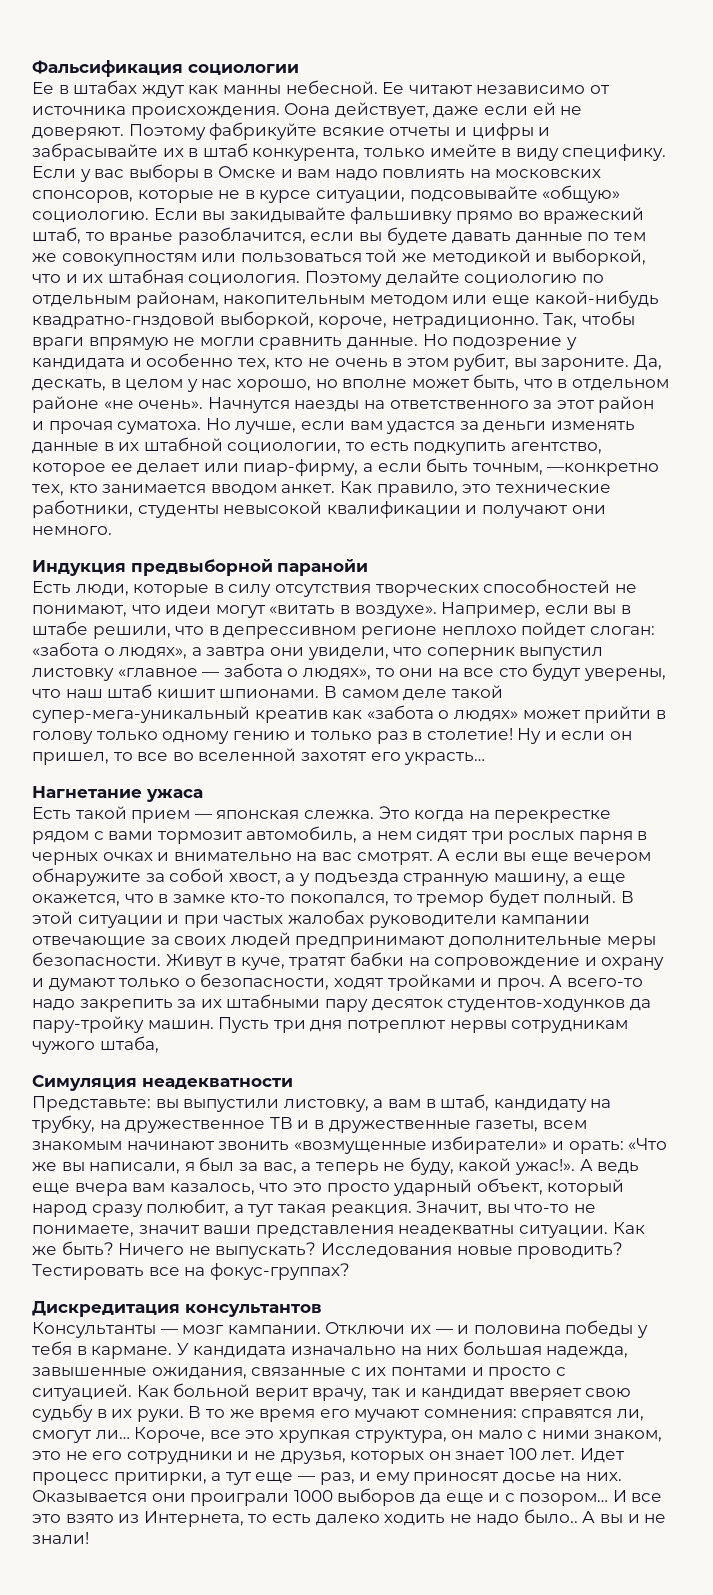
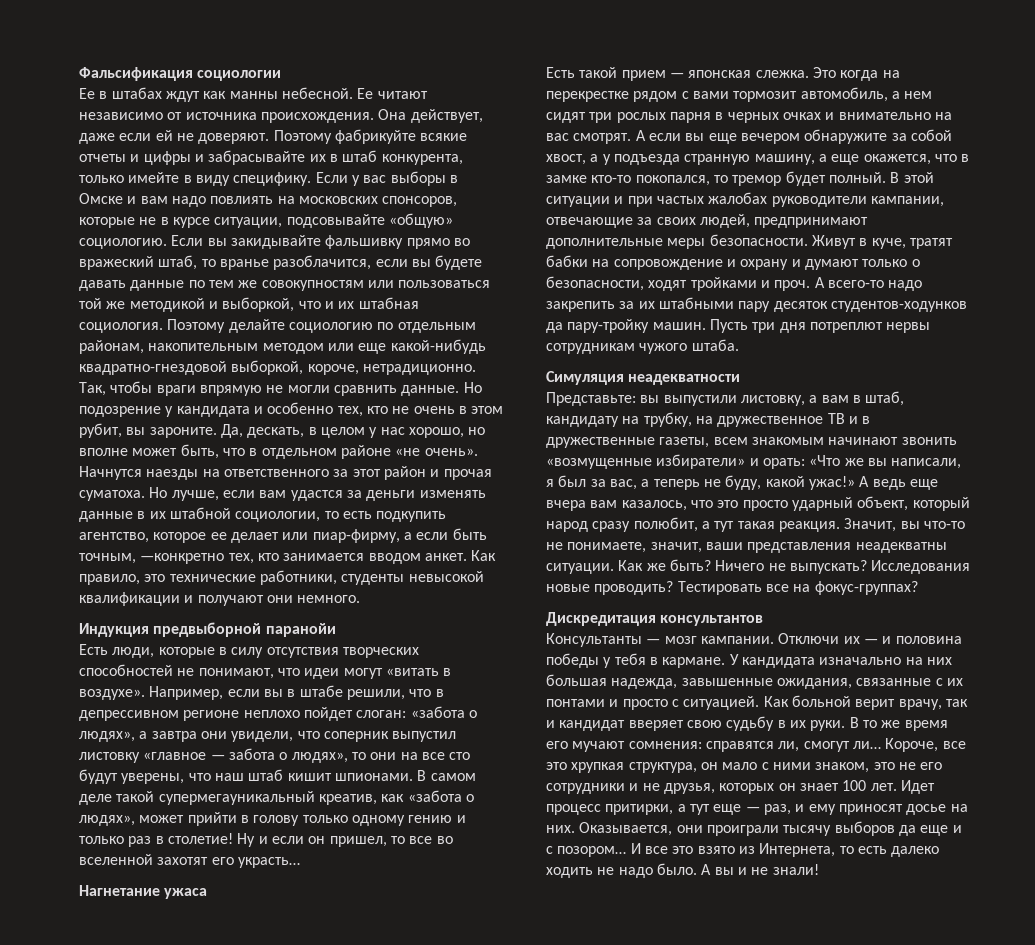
- Оона действует, даже если ей не доверяют.
+ Она действует, даже если ей не доверяют.
- Поэтому делайте социологию по отдельным районам, накопительным методом или еще какой-нибудь квадратно-гнздовой выборкой, короче, нетрадиционно.
+ Поэтому делайте социологию по отдельным районам, накопительным методом или еще какой-нибудь квадратно-гнездовой выборкой, короче, нетрадиционно.
- В самом деле такой супер-мега-уникальный креатив как «забота о людях» может прийти в голову только одному гению и только раз в столетие!
+ В самом деле такой супермегауникальный креатив, как «забота о людях», может прийти в голову только одному гению и только раз в столетие!
- В этой ситуации и при частых жалобах руководители кампании отвечающие за своих людей предпринимают дополнительные меры безопасности.
+ В этой ситуации и при частых жалобах руководители кампании, отвечающие за своих людей, предпринимают дополнительные меры безопасности.
- Пусть три дня потреплют нервы сотрудникам чужого штаба,
+ Пусть три дня потреплют нервы сотрудникам чужого штаба.
- Представьте: вы выпустили листовку, а вам в штаб, кандидату на трубку, на дружественное ТВ и в дружественные газеты, всем знакомым начинают звонить «возмущенные избиратели» и орать: «Что же вы написали, я был за вас, а теперь не буду, какой ужас!».
+ Представьте: вы выпустили листовку, а вам в штаб, кандидату на трубку, на дружественное ТВ и в дружественные газеты, всем знакомым начинают звонить «возмущенные избиратели» и орать: «Что же вы написали, я был за вас, а теперь не буду, какой ужас!»
- Значит, вы что-то не понимаете, значит ваши представления неадекватны ситуации.
+ Значит, вы что-то не понимаете, значит, ваши представления неадекватны ситуации.
- Оказывается они проиграли 1000 выборов да еще и с позором…
+ Оказывается, они проиграли тысячу выборов да еще и с позором…
- И все это взято из Интернета, то есть далеко ходить не надо было..
+ И все это взято из Интернета, то есть далеко ходить не надо было.

